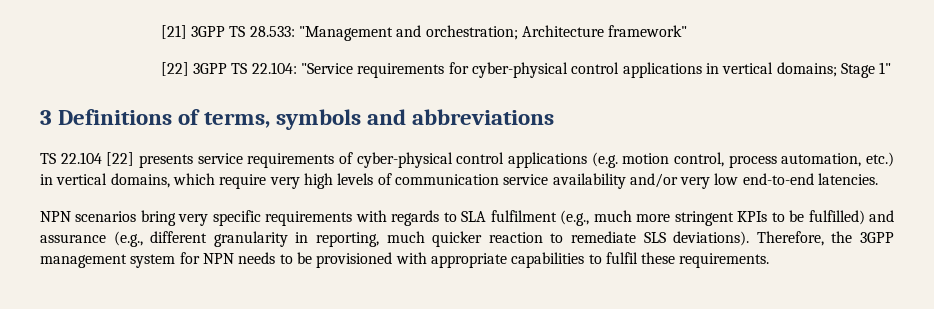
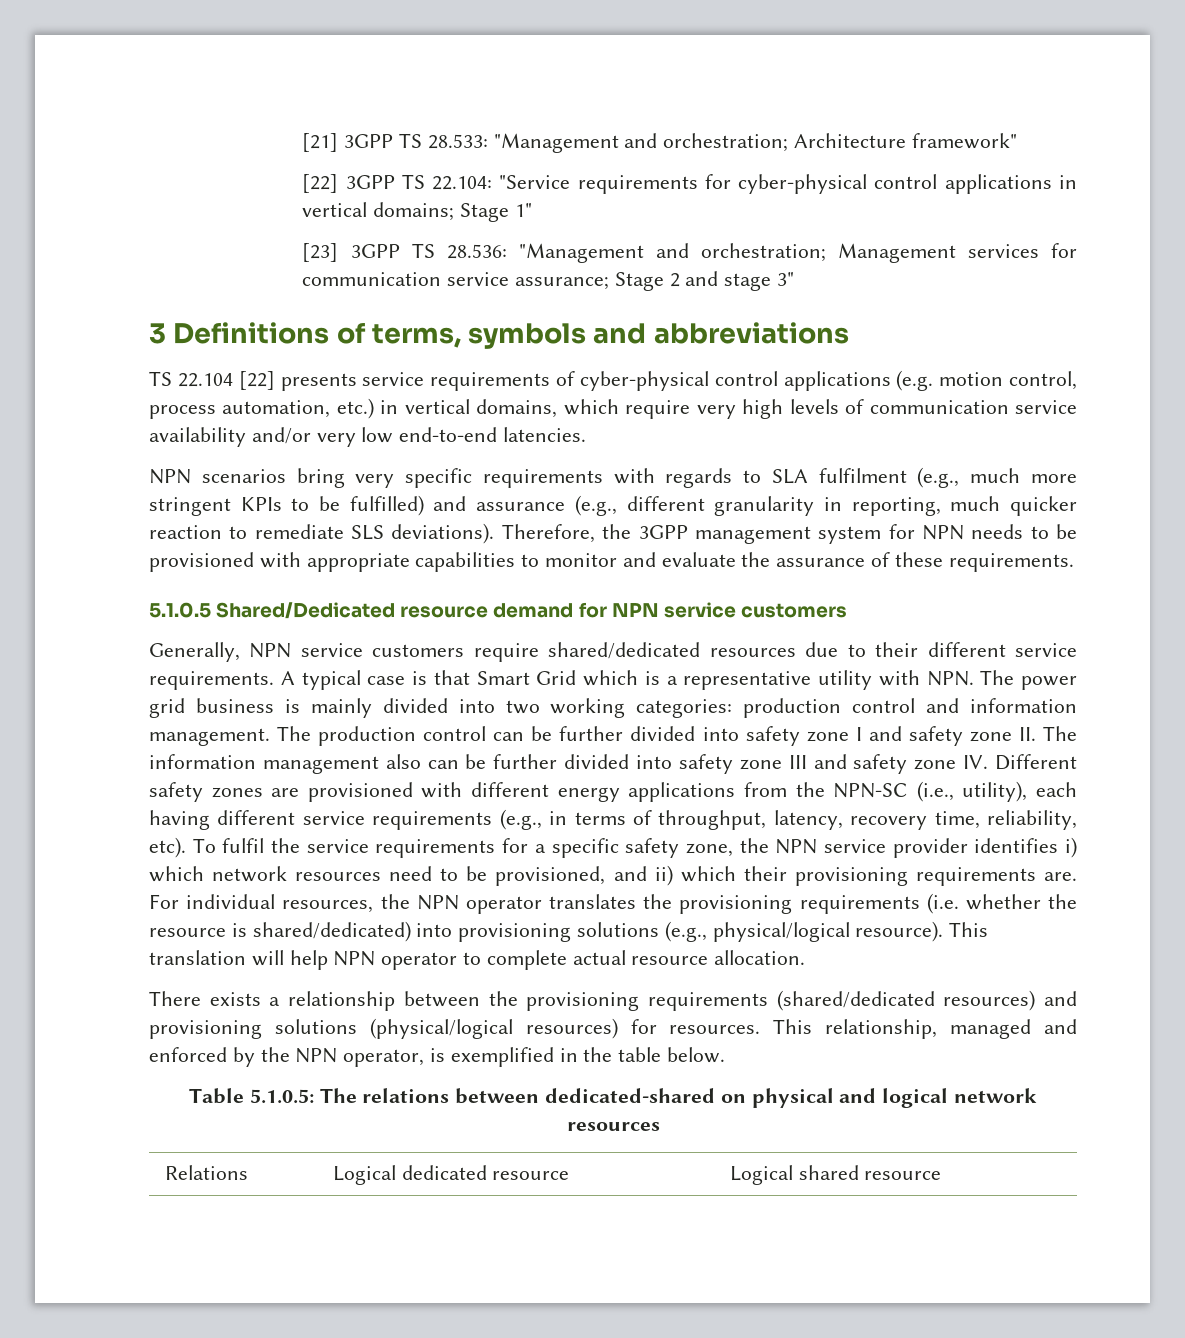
+ [23] 3GPP TS 28.536: "Management and orchestration; Management services for communication service assurance; Stage 2 and stage 3"
- Therefore, the 3GPP management system for NPN needs to be provisioned with appropriate capabilities to fulfil these requirements.
+ Therefore, the 3GPP management system for NPN needs to be provisioned with appropriate capabilities to monitor and evaluate the assurance of these requirements.
+ 5.1.0.5 Shared/Dedicated resource demand for NPN service customers
+ Generally, NPN service customers require shared/dedicated resources due to their different service requirements. A typical case is that Smart Grid which is a representative utility with NPN. The power grid business is mainly divided into two working categories: production control and information management. The production control can be further divided into safety zone I and safety zone II. The information management also can be further divided into safety zone III and safety zone IV. Different safety zones are provisioned with different energy applications from the NPN-SC (i.e., utility), each having different service requirements (e.g., in terms of throughput, latency, recovery time, reliability, etc). To fulfil the service requirements for a specific safety zone, the NPN service provider identifies i) which network resources need to be provisioned, and ii) which their provisioning requirements are. For individual resources, the NPN operator translates the provisioning requirements (i.e. whether the resource is shared/dedicated) into provisioning solutions (e.g., physical/logical resource). This translation will help NPN operator to complete actual resource allocation.
+ There exists a relationship between the provisioning requirements (shared/dedicated resources) and provisioning solutions (physical/logical resources) for resources. This relationship, managed and enforced by the NPN operator, is exemplified in the table below.
+ Table 5.1.0.5: The relations between dedicated-shared on physical and logical network resources
+ Relations | Logical dedicated resource | Logical shared resource

